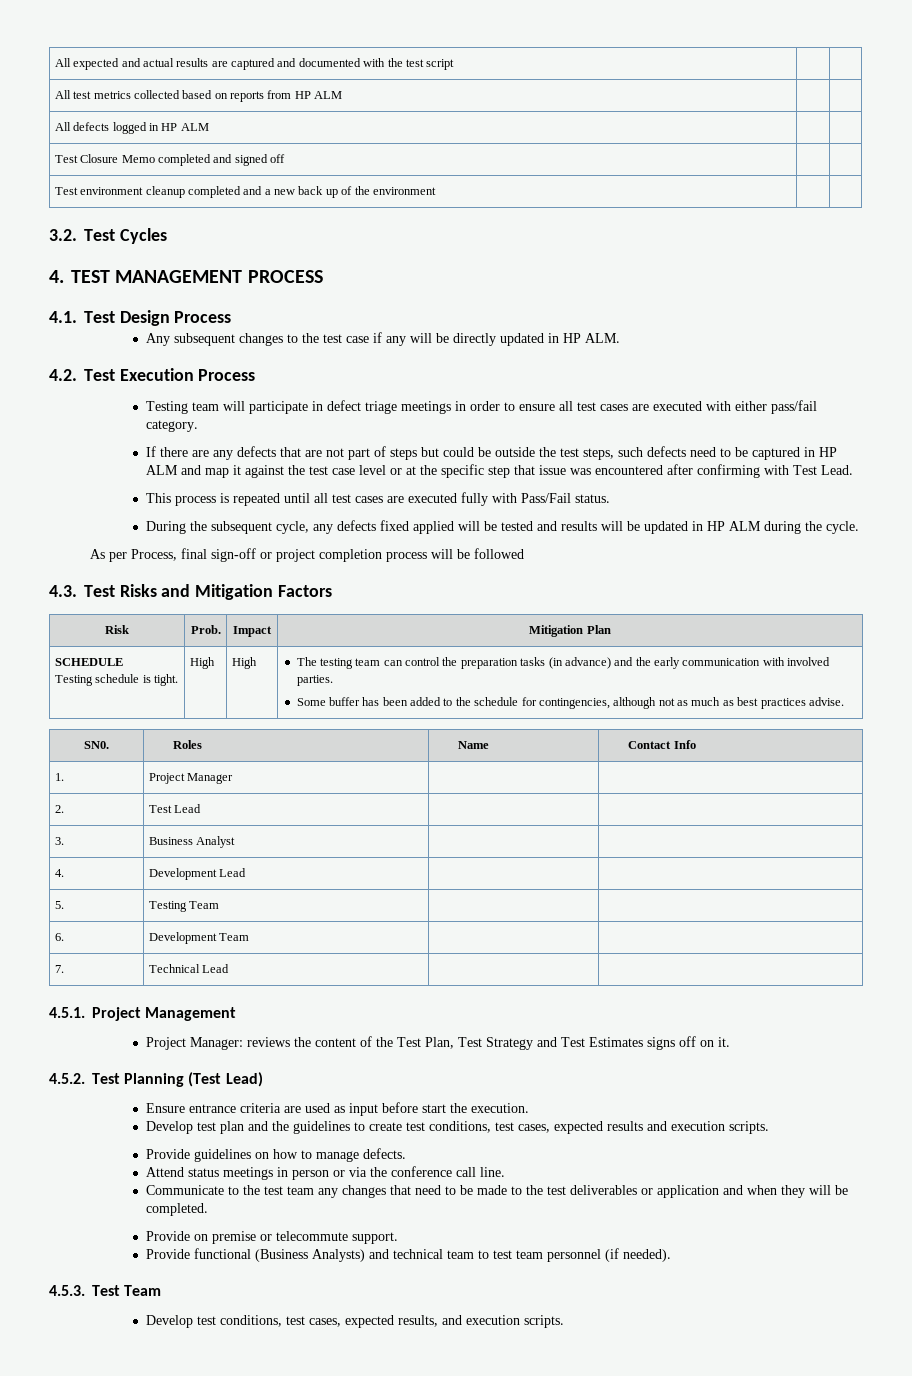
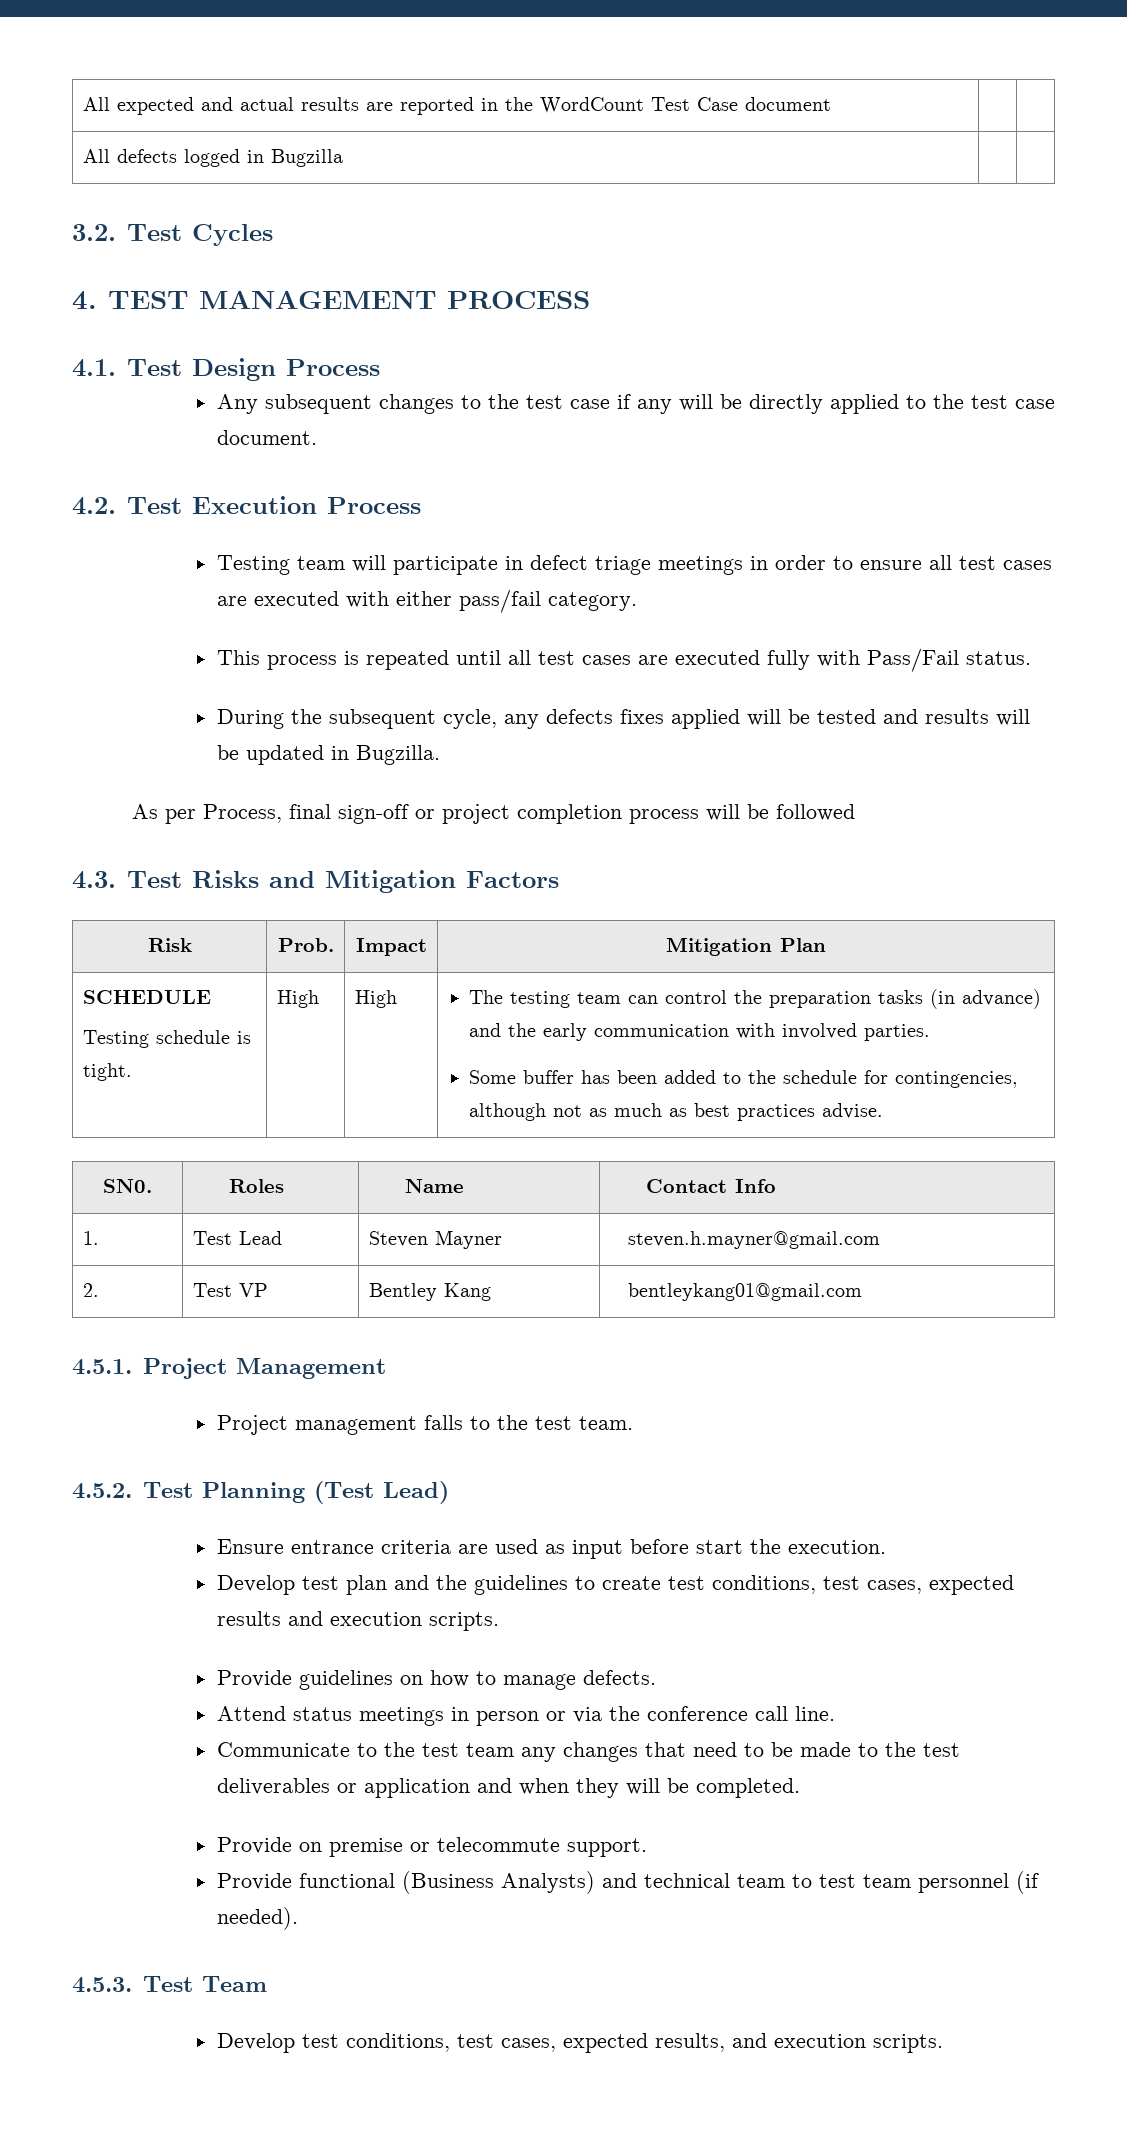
- All expected and actual results are captured and documented with the test script | |
- All test metrics collected based on reports from HP ALM | |
- All defects logged in HP ALM | |
- Test Closure Memo completed and signed off | |
- Test environment cleanup completed and a new back up of the environment | |
+ All expected and actual results are reported in the WordCount Test Case document | |
+ All defects logged in Bugzilla | |
- Any subsequent changes to the test case if any will be directly updated in HP ALM.
+ Any subsequent changes to the test case if any will be directly applied to the test case document.
- If there are any defects that are not part of steps but could be outside the test steps, such defects need to be captured in HP ALM and map it against the test case level or at the specific step that issue was encountered after confirming with Test Lead.
- During the subsequent cycle, any defects fixed applied will be tested and results will be updated in HP ALM during the cycle.
+ During the subsequent cycle, any defects fixes applied will be tested and results will be updated in Bugzilla.
- 1. | Project Manager | |
- 2. | Test Lead | |
- 3. | Business Analyst | |
- 4. | Development Lead | |
- 5. | Testing Team | |
- 6. | Development Team | |
- 7. | Technical Lead | |
+ 1. | Test Lead | Steven Mayner | steven.h.mayner@gmail.com
+ 2. | Test VP | Bentley Kang | bentleykang01@gmail.com
  4.5.1. Project Management
- Project Manager: reviews the content of the Test Plan, Test Strategy and Test Estimates signs off on it.
+ Project management falls to the test team.

